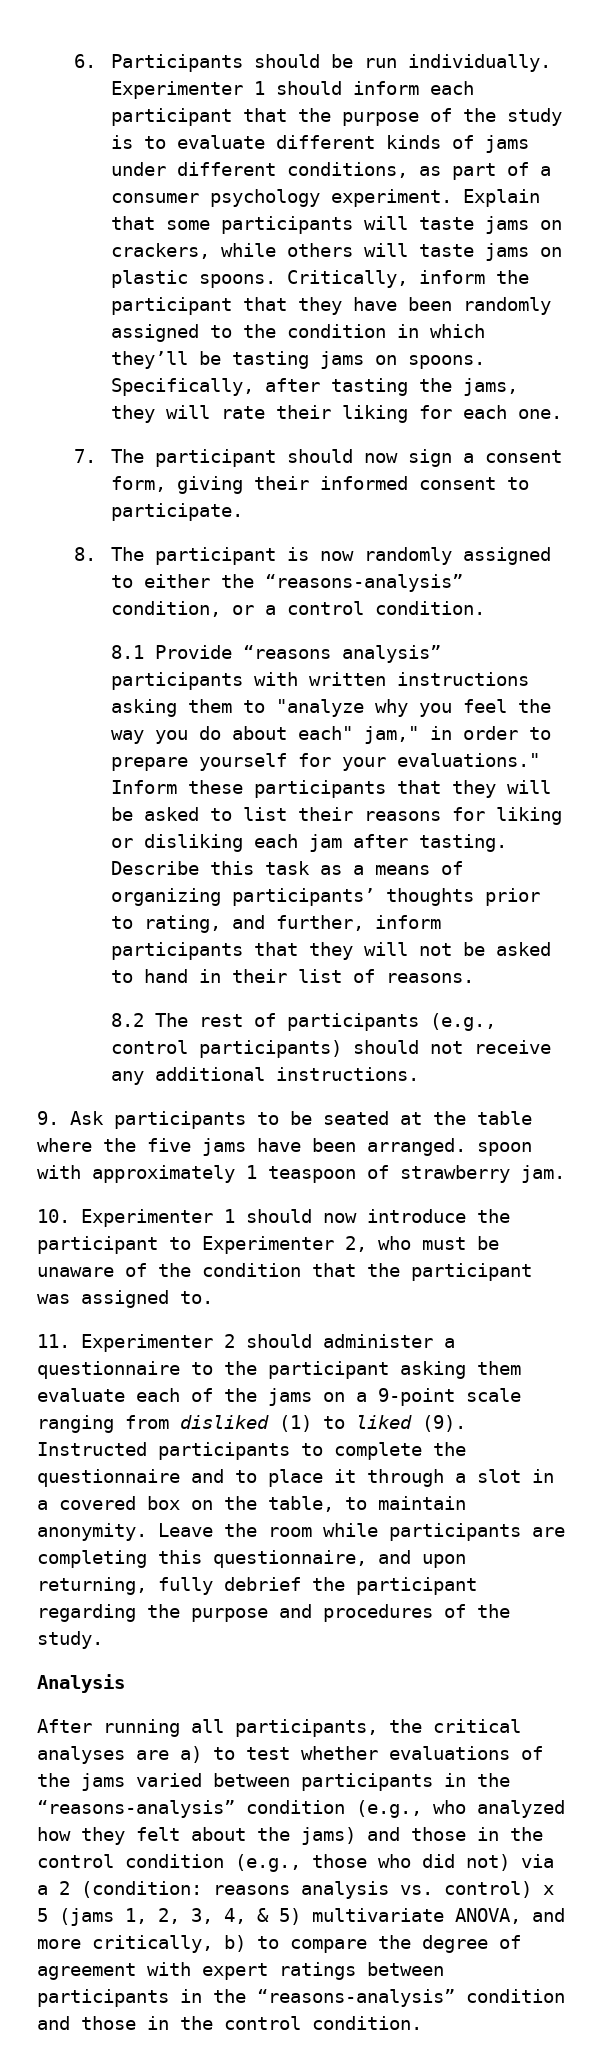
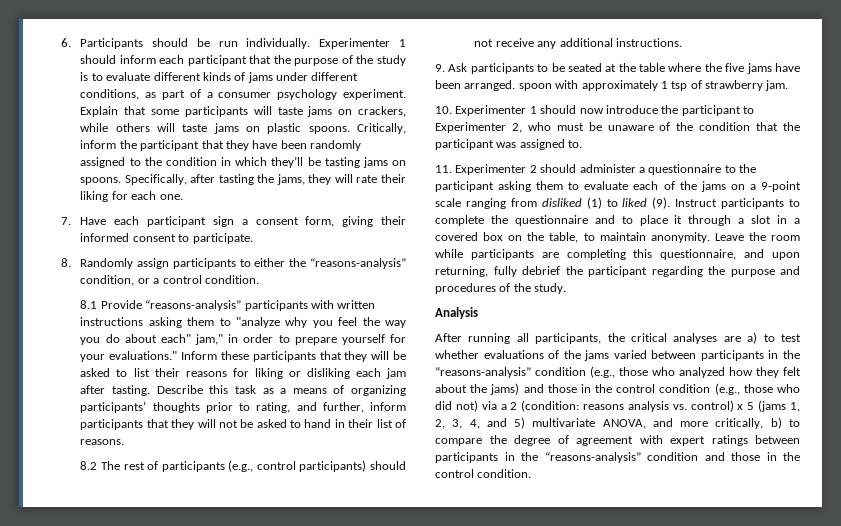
- 7. The participant should now sign a consent form, giving their informed consent to participate.
+ 7. Have each participant sign a consent form, giving their informed consent to participate.
- 8. The participant is now randomly assigned to either the “reasons-analysis” condition, or a control condition.
+ 8. Randomly assign participants to either the “reasons-analysis” condition, or a control condition.
- 8.1 Provide “reasons analysis” participants with written instructions asking them to "analyze why you feel the way you do about each" jam," in order to prepare yourself for your evaluations."
+ 8.1 Provide “reasons-analysis” participants with written instructions asking them to "analyze why you feel the way you do about each" jam," in order to prepare yourself for your evaluations."
- 9. Ask participants to be seated at the table where the five jams have been arranged. spoon with approximately 1 teaspoon of strawberry jam.
+ 9. Ask participants to be seated at the table where the five jams have been arranged. spoon with approximately 1 tsp of strawberry jam.
- 11. Experimenter 2 should administer a questionnaire to the participant asking them evaluate each of the jams on a 9-point scale ranging from disliked (1) to liked (9).
+ 11. Experimenter 2 should administer a questionnaire to the participant asking them to evaluate each of the jams on a 9-point scale ranging from disliked (1) to liked (9).
- Instructed participants to complete the questionnaire and to place it through a slot in a covered box on the table, to maintain anonymity.
+ Instruct participants to complete the questionnaire and to place it through a slot in a covered box on the table, to maintain anonymity.
- After running all participants, the critical analyses are a) to test whether evaluations of the jams varied between participants in the “reasons-analysis” condition (e.g., who analyzed how they felt about the jams) and those in the control condition (e.g., those who did not) via a 2 (condition:
+ After running all participants, the critical analyses are a) to test whether evaluations of the jams varied between participants in the “reasons-analysis” condition (e.g., those who analyzed how they felt about the jams) and those in the control condition (e.g., those who did not) via a 2 (condition:
- reasons analysis vs. control) x 5 (jams 1, 2, 3, 4, & 5) multivariate ANOVA, and more critically, b) to compare the degree of agreement with expert ratings between participants in the “reasons-analysis” condition and those in the control condition.
+ reasons analysis vs. control) x 5 (jams 1, 2, 3, 4, and 5) multivariate ANOVA, and more critically, b) to compare the degree of agreement with expert ratings between participants in the “reasons-analysis” condition and those in the control condition.

